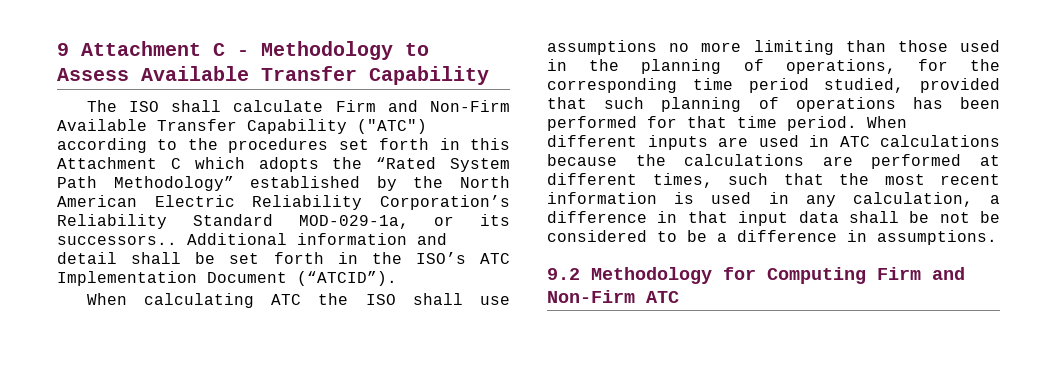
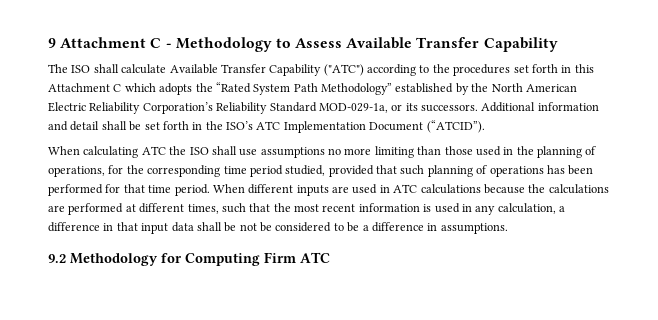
- The ISO shall calculate Firm and Non-Firm Available Transfer Capability ("ATC") according to the procedures set forth in this Attachment C which adopts the “Rated System Path Methodology” established by the North American Electric Reliability Corporation’s Reliability Standard MOD-029-1a, or its successors..
+ The ISO shall calculate Available Transfer Capability ("ATC") according to the procedures set forth in this Attachment C which adopts the “Rated System Path Methodology” established by the North American Electric Reliability Corporation’s Reliability Standard MOD-029-1a, or its successors.
- 9.2 Methodology for Computing Firm and Non-Firm ATC
+ 9.2 Methodology for Computing Firm ATC

